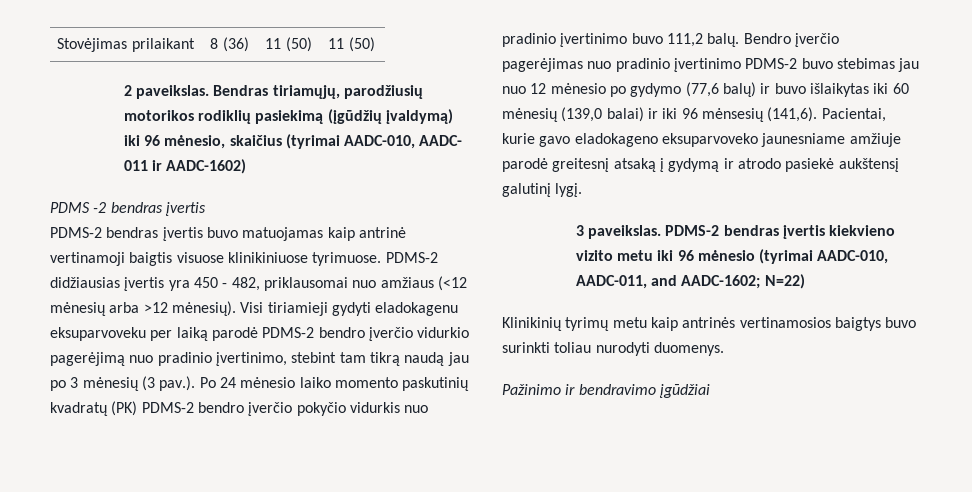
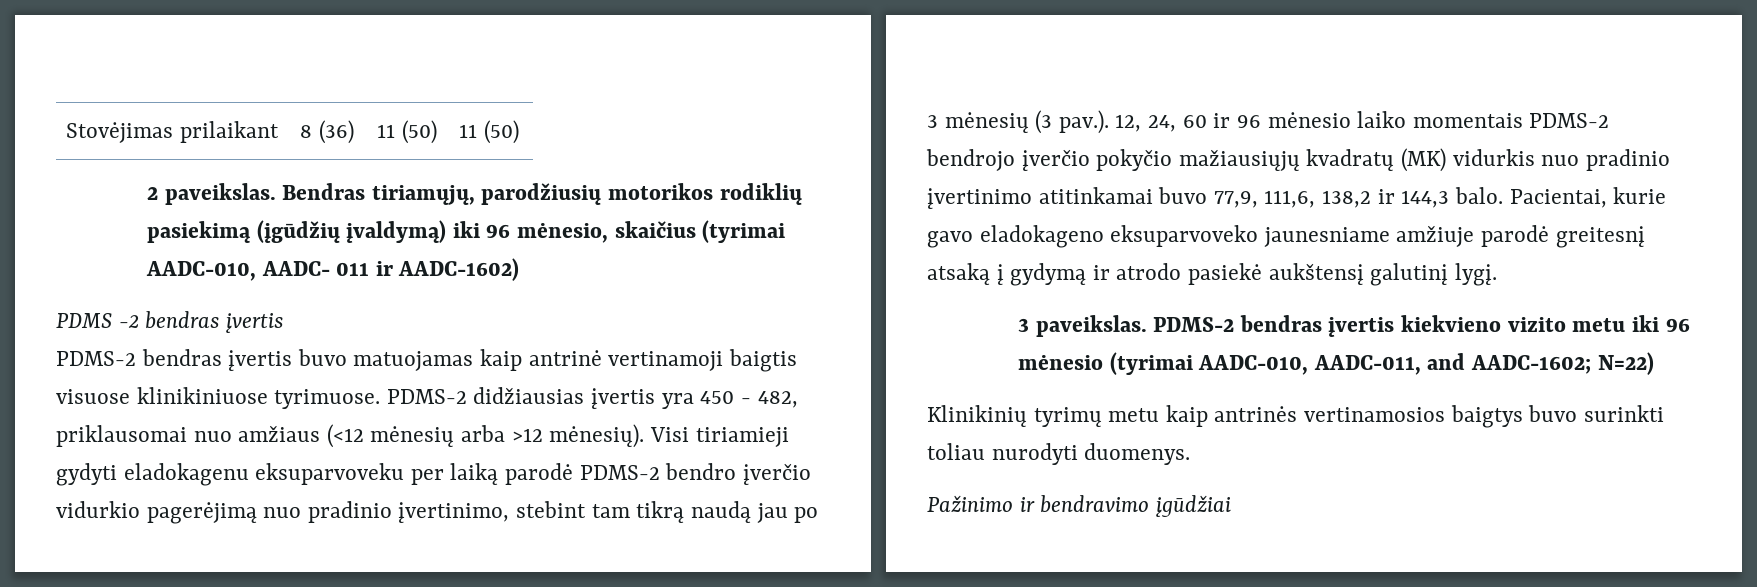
- Visi tiriamieji gydyti eladokagenu eksuparvoveku per laiką parodė PDMS-2 bendro įverčio vidurkio pagerėjimą nuo pradinio įvertinimo, stebint tam tikrą naudą jau po 3 mėnesių (3 pav.). Po 24 mėnesio laiko momento paskutinių kvadratų (PK) PDMS-2 bendro įverčio pokyčio vidurkis nuo pradinio įvertinimo buvo 111,2 balų. Bendro įverčio pagerėjimas nuo pradinio įvertinimo PDMS-2 buvo stebimas jau nuo 12 mėnesio po gydymo (77,6 balų) ir buvo išlaikytas iki 60 mėnesių (139,0 balai) ir iki 96 mėnsesių (141,6).
+ Visi tiriamieji gydyti eladokagenu eksuparvoveku per laiką parodė PDMS-2 bendro įverčio vidurkio pagerėjimą nuo pradinio įvertinimo, stebint tam tikrą naudą jau po 3 mėnesių (3 pav.). 12, 24, 60 ir 96 mėnesio laiko momentais PDMS-2 bendrojo įverčio pokyčio mažiausiųjų kvadratų (MK) vidurkis nuo pradinio įvertinimo atitinkamai buvo 77,9, 111,6, 138,2 ir 144,3 balo.

